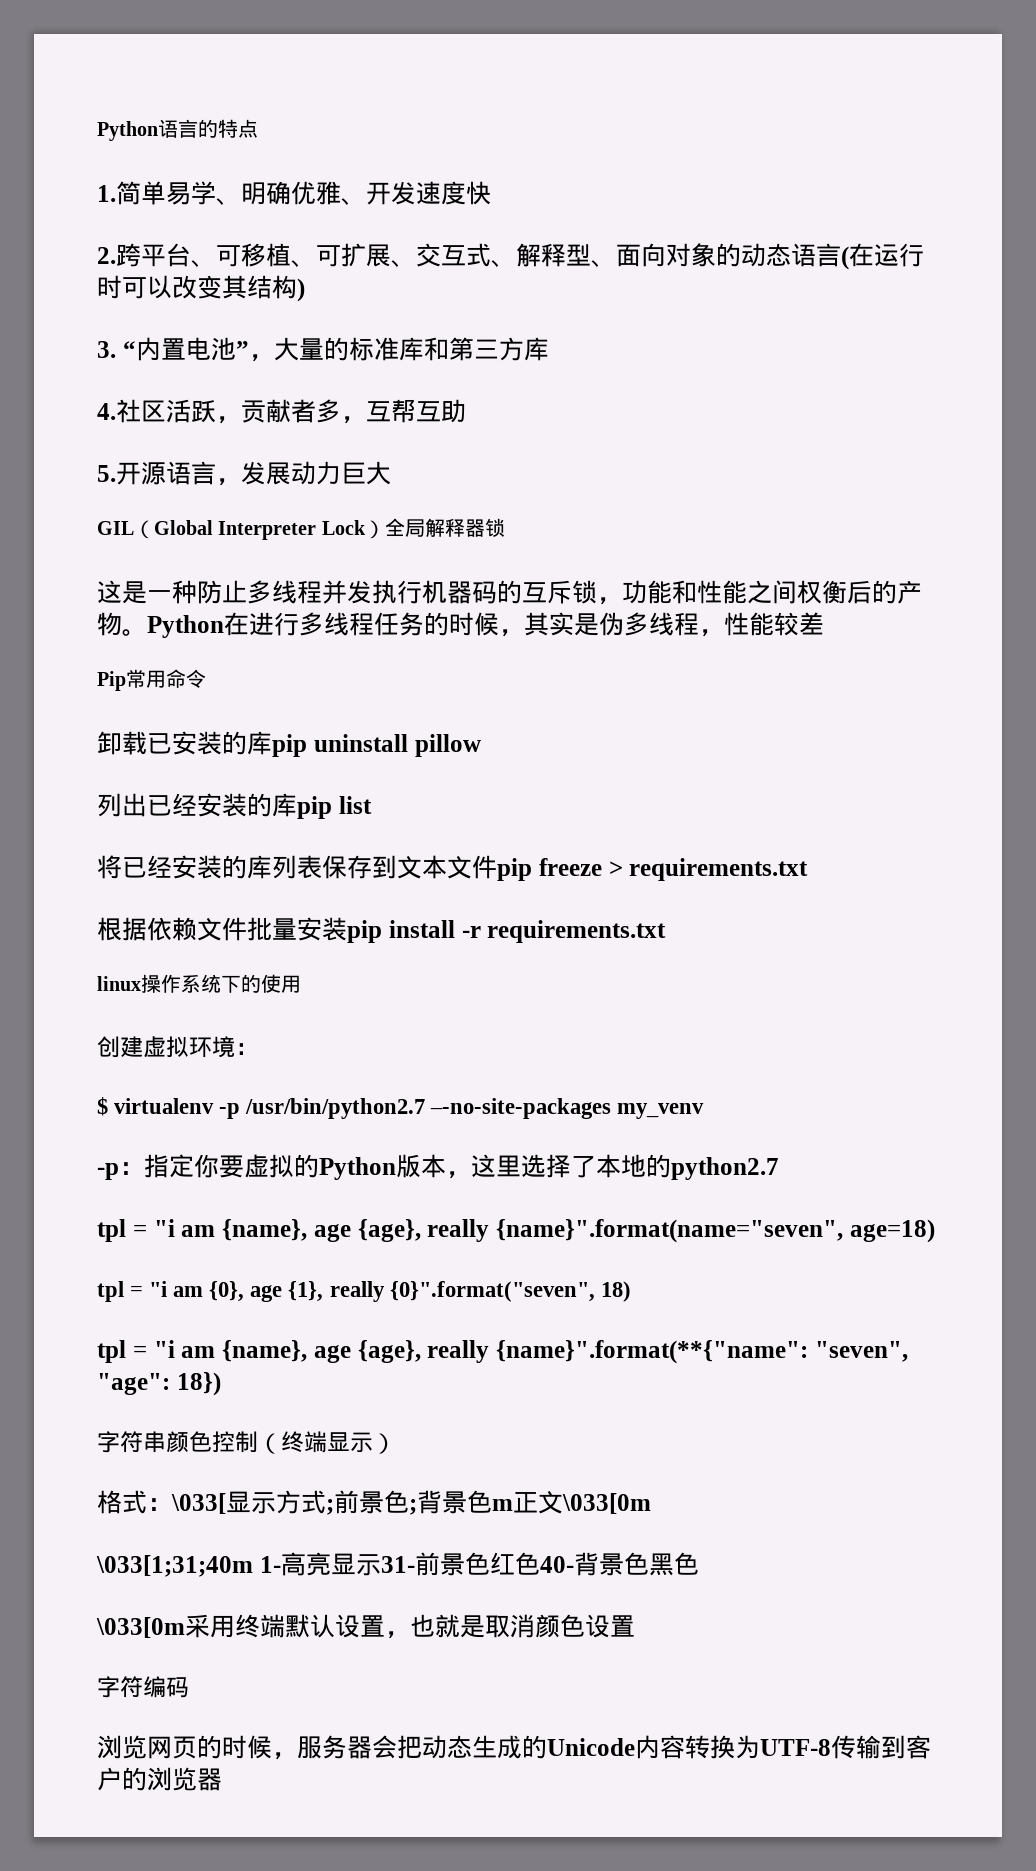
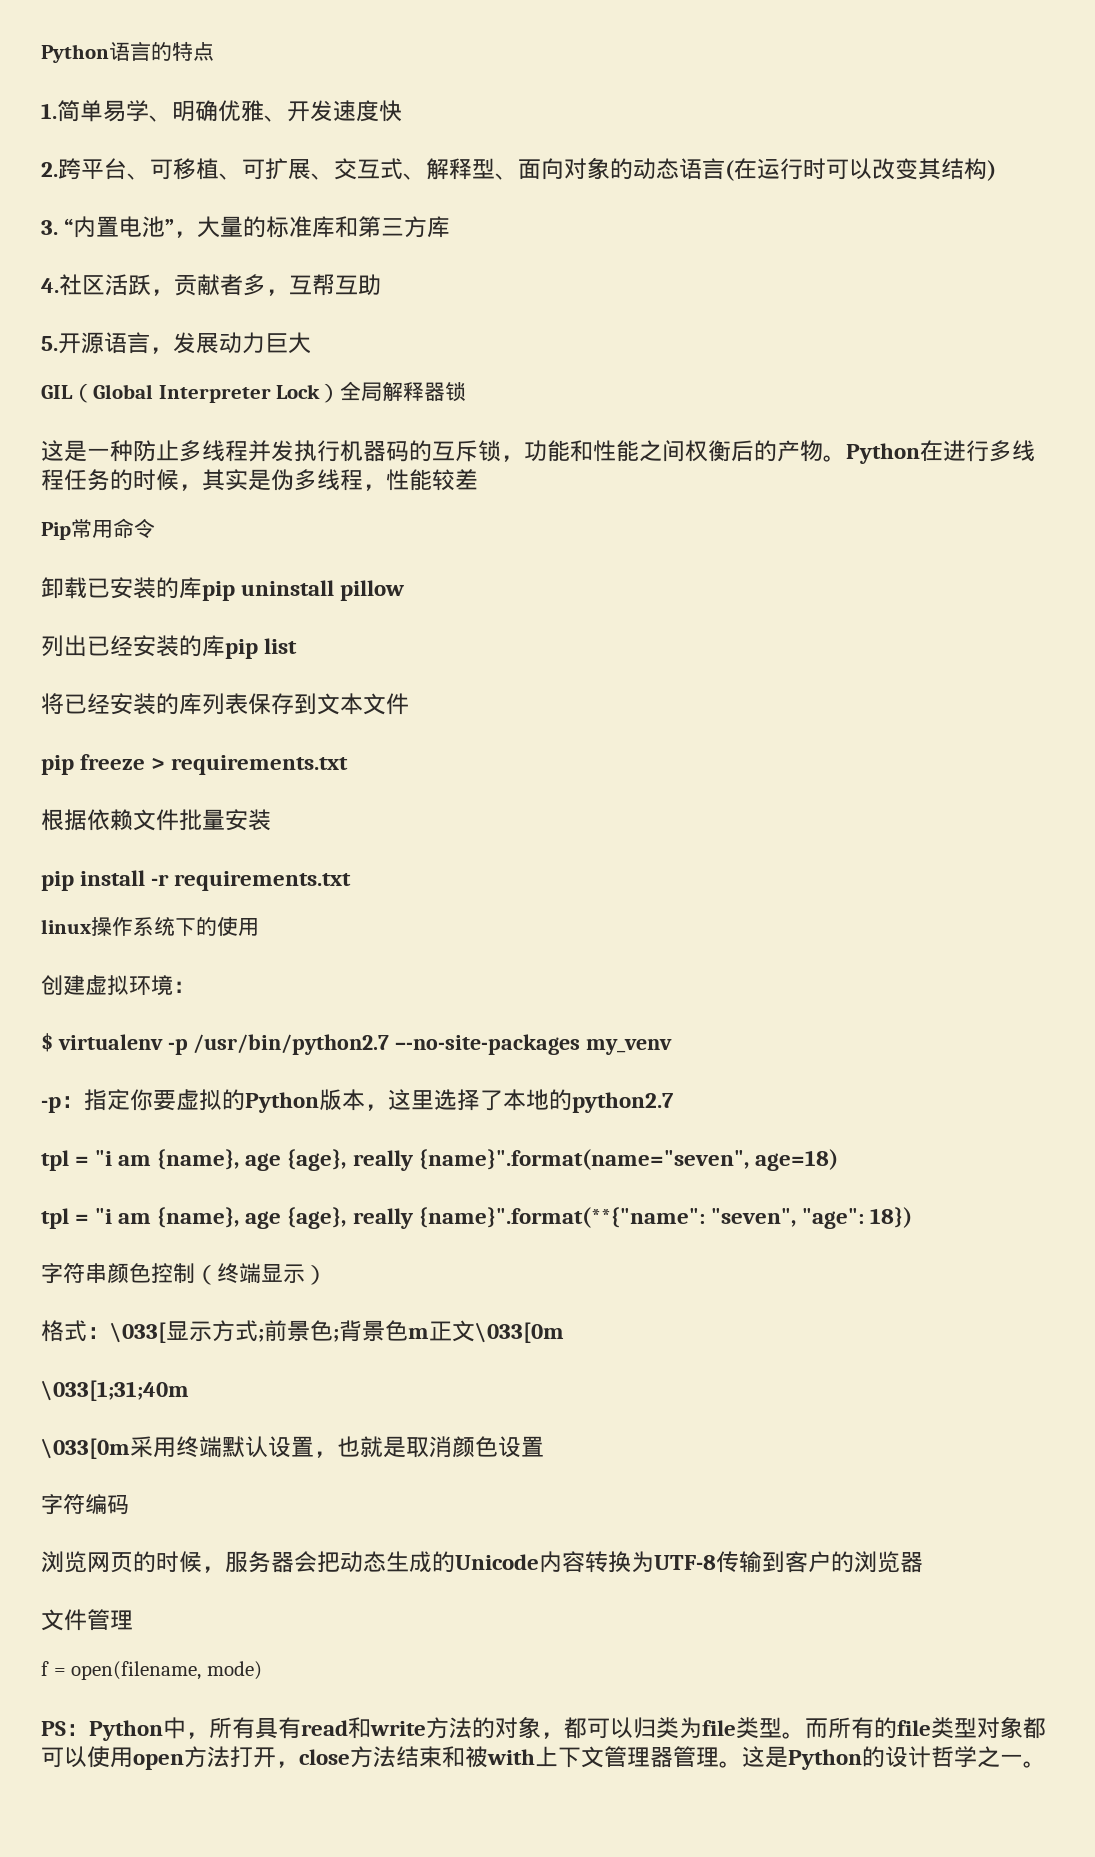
- 将已经安装的库列表保存到文本文件pip freeze > requirements.txt
+ 将已经安装的库列表保存到文本文件
+ pip freeze > requirements.txt
- 根据依赖文件批量安装pip install -r requirements.txt
+ 根据依赖文件批量安装
+ pip install -r requirements.txt
- tpl = "i am {0}, age {1}, really {0}".format("seven", 18)
- \033[1;31;40m 1-高亮显示31-前景色红色40-背景色黑色
+ \033[1;31;40m
+ 文件管理
+ f = open(filename, mode)
+ PS：Python中，所有具有read和write方法的对象，都可以归类为file类型。而所有的file类型对象都可以使用open方法打开，close方法结束和被with上下文管理器管理。这是Python的设计哲学之一。

